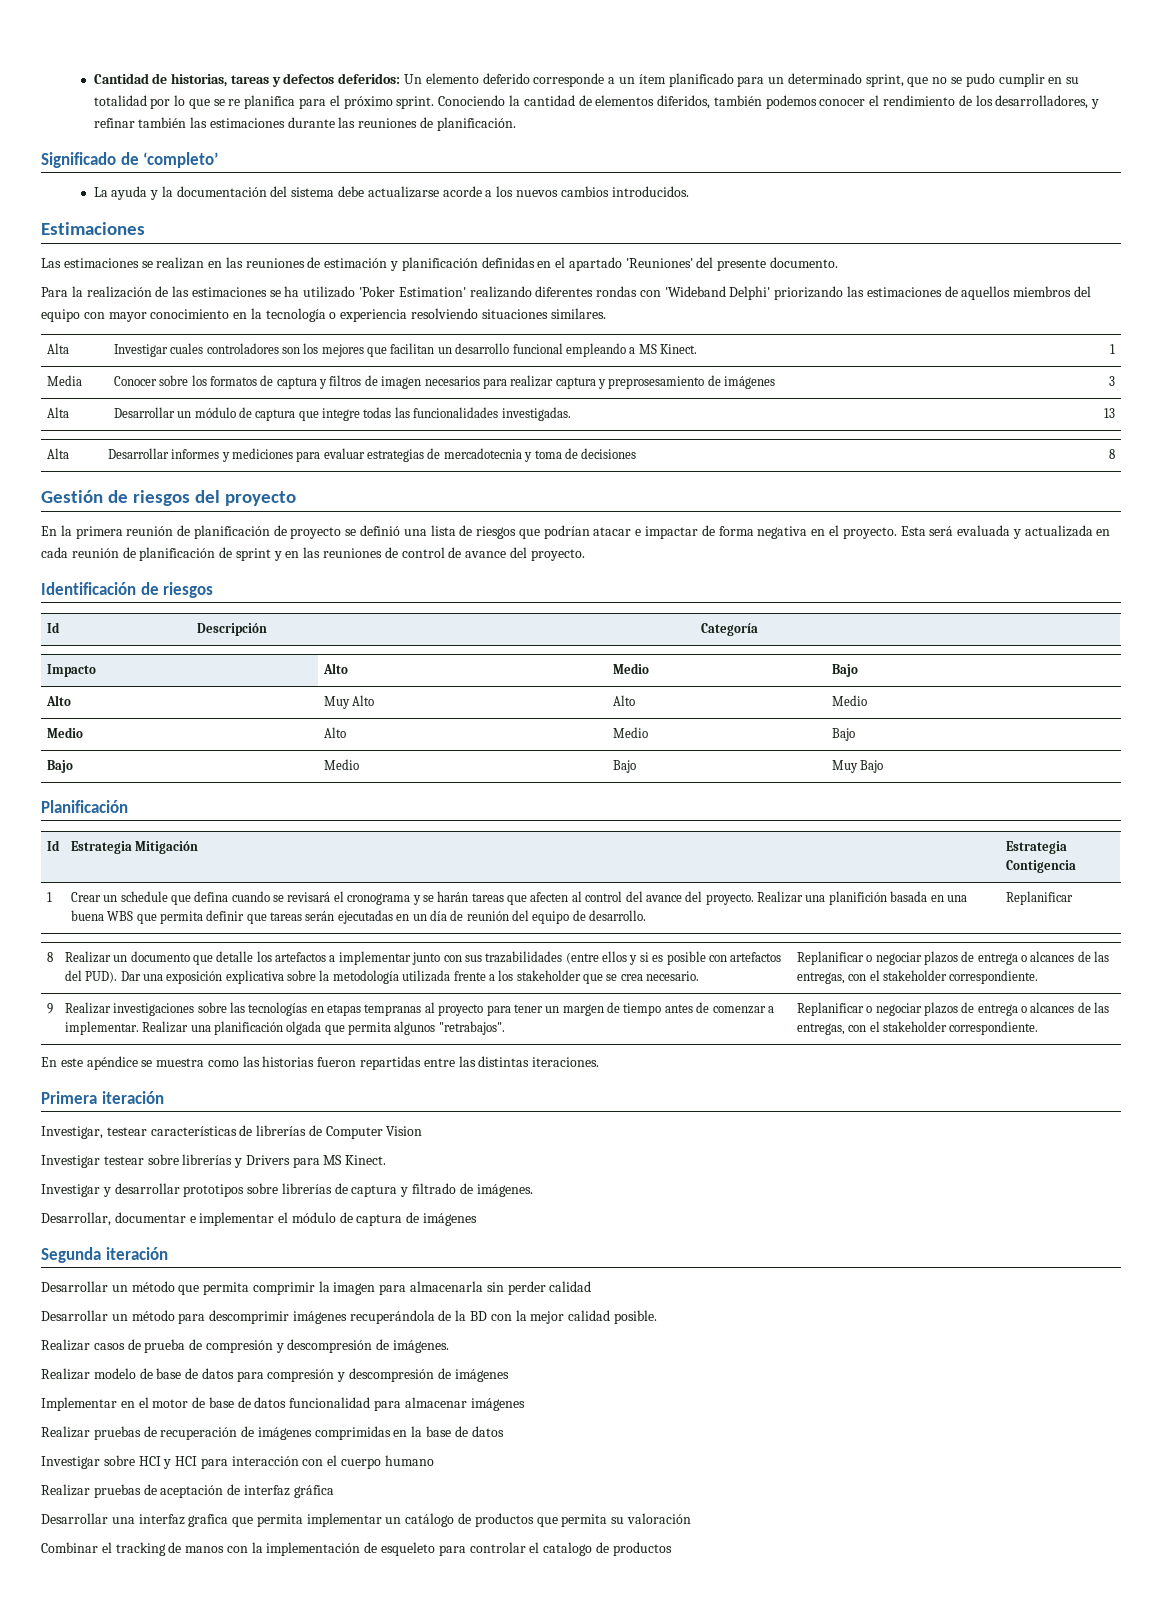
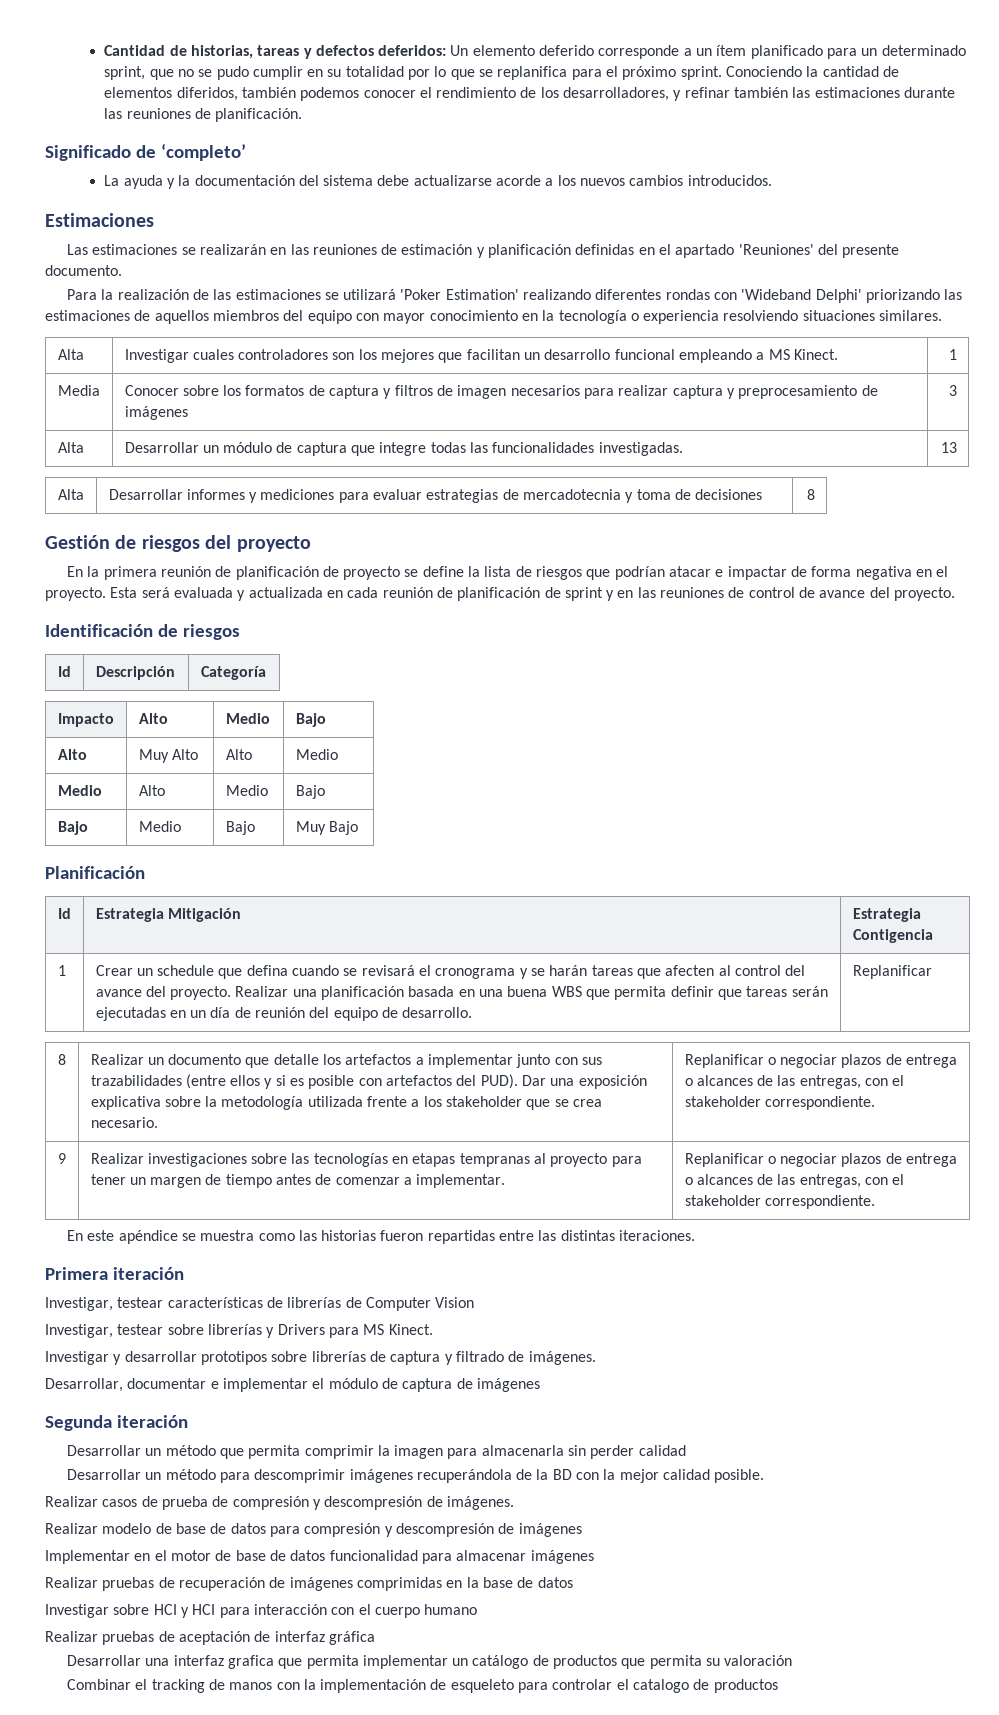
- Cantidad de historias, tareas y defectos deferidos: Un elemento deferido corresponde a un ítem planificado para un determinado sprint, que no se pudo cumplir en su totalidad por lo que se re planifica para el próximo sprint.
+ Cantidad de historias, tareas y defectos deferidos: Un elemento deferido corresponde a un ítem planificado para un determinado sprint, que no se pudo cumplir en su totalidad por lo que se replanifica para el próximo sprint.
- Las estimaciones se realizan en las reuniones de estimación y planificación definidas en el apartado 'Reuniones' del presente documento.
+ Las estimaciones se realizarán en las reuniones de estimación y planificación definidas en el apartado 'Reuniones' del presente documento.
- Para la realización de las estimaciones se ha utilizado 'Poker Estimation' realizando diferentes rondas con 'Wideband Delphi' priorizando las estimaciones de aquellos miembros del equipo con mayor conocimiento en la tecnología o experiencia resolviendo situaciones similares.
+ Para la realización de las estimaciones se utilizará 'Poker Estimation' realizando diferentes rondas con 'Wideband Delphi' priorizando las estimaciones de aquellos miembros del equipo con mayor conocimiento en la tecnología o experiencia resolviendo situaciones similares.
- Media | Conocer sobre los formatos de captura y filtros de imagen necesarios para realizar captura y preprosesamiento de imágenes | 3
+ Media | Conocer sobre los formatos de captura y filtros de imagen necesarios para realizar captura y preprocesamiento de imágenes | 3
- En la primera reunión de planificación de proyecto se definió una lista de riesgos que podrían atacar e impactar de forma negativa en el proyecto.
+ En la primera reunión de planificación de proyecto se define la lista de riesgos que podrían atacar e impactar de forma negativa en el proyecto.
- Realizar una planifición basada en una buena WBS que permita definir que tareas serán ejecutadas en un día de reunión del equipo de desarrollo.
+ Realizar una planificación basada en una buena WBS que permita definir que tareas serán ejecutadas en un día de reunión del equipo de desarrollo.
- Realizar una planificación olgada que permita algunos "retrabajos".
- Investigar testear sobre librerías y Drivers para MS Kinect.
+ Investigar, testear sobre librerías y Drivers para MS Kinect.

